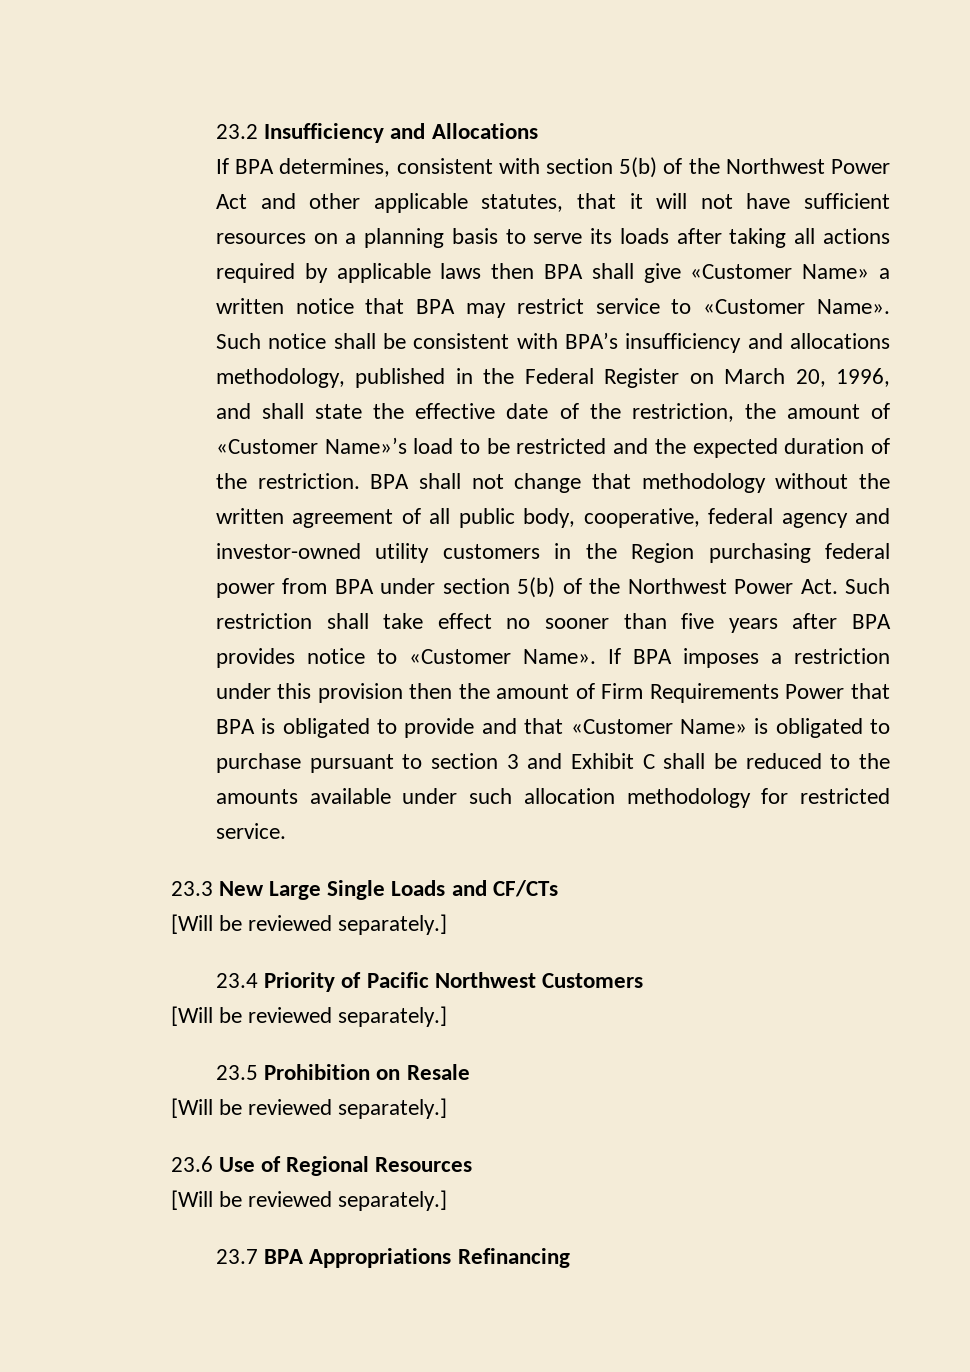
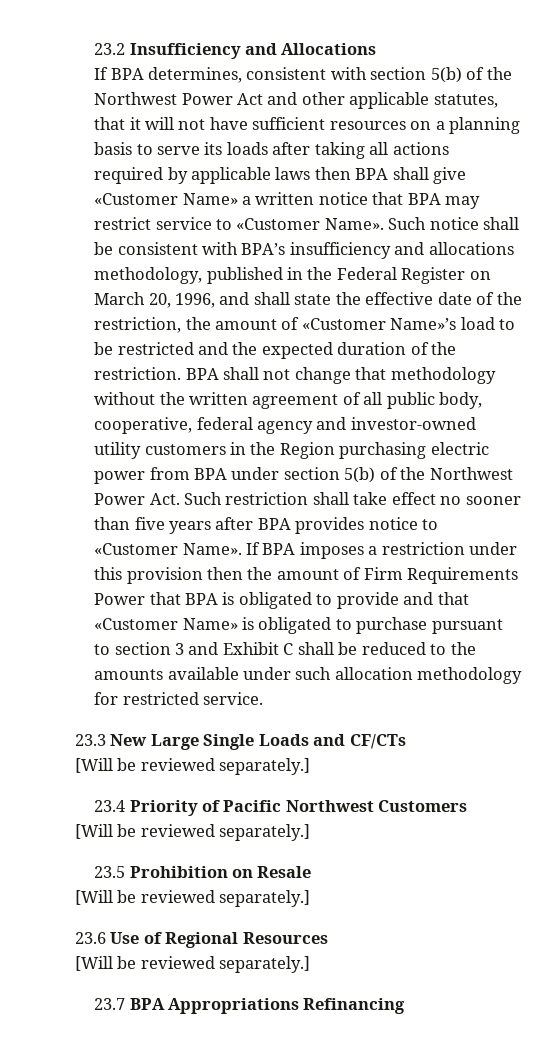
- BPA shall not change that methodology without the written agreement of all public body, cooperative, federal agency and investor-owned utility customers in the Region purchasing federal power from BPA under section 5(b) of the Northwest Power Act. Such restriction shall take effect no sooner than five years after BPA provides notice to «Customer Name».
+ BPA shall not change that methodology without the written agreement of all public body, cooperative, federal agency and investor-owned utility customers in the Region purchasing electric power from BPA under section 5(b) of the Northwest Power Act. Such restriction shall take effect no sooner than five years after BPA provides notice to «Customer Name».

